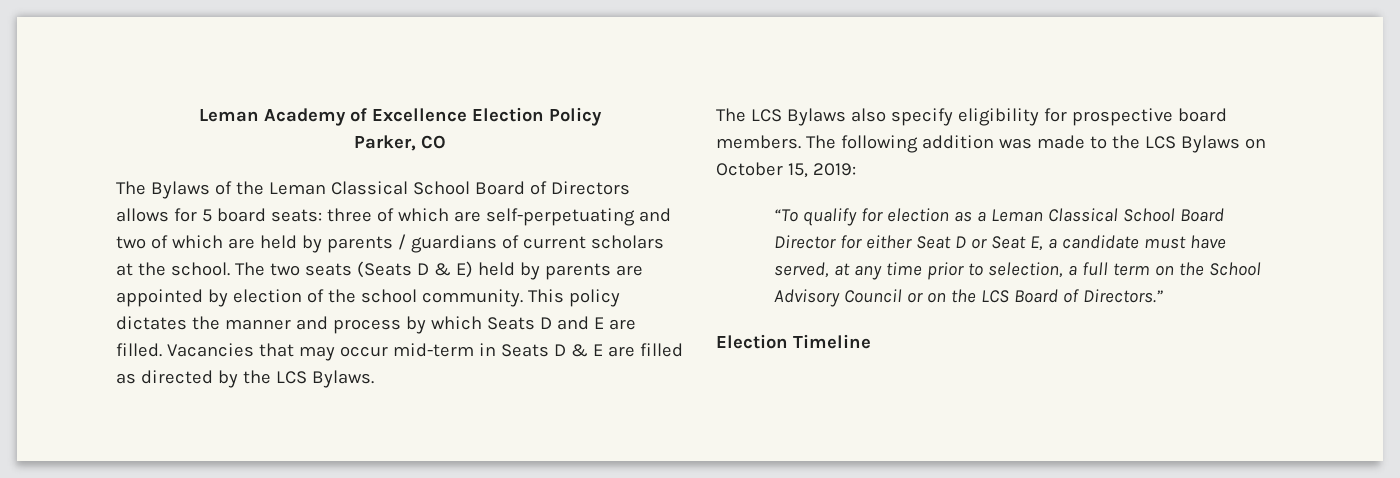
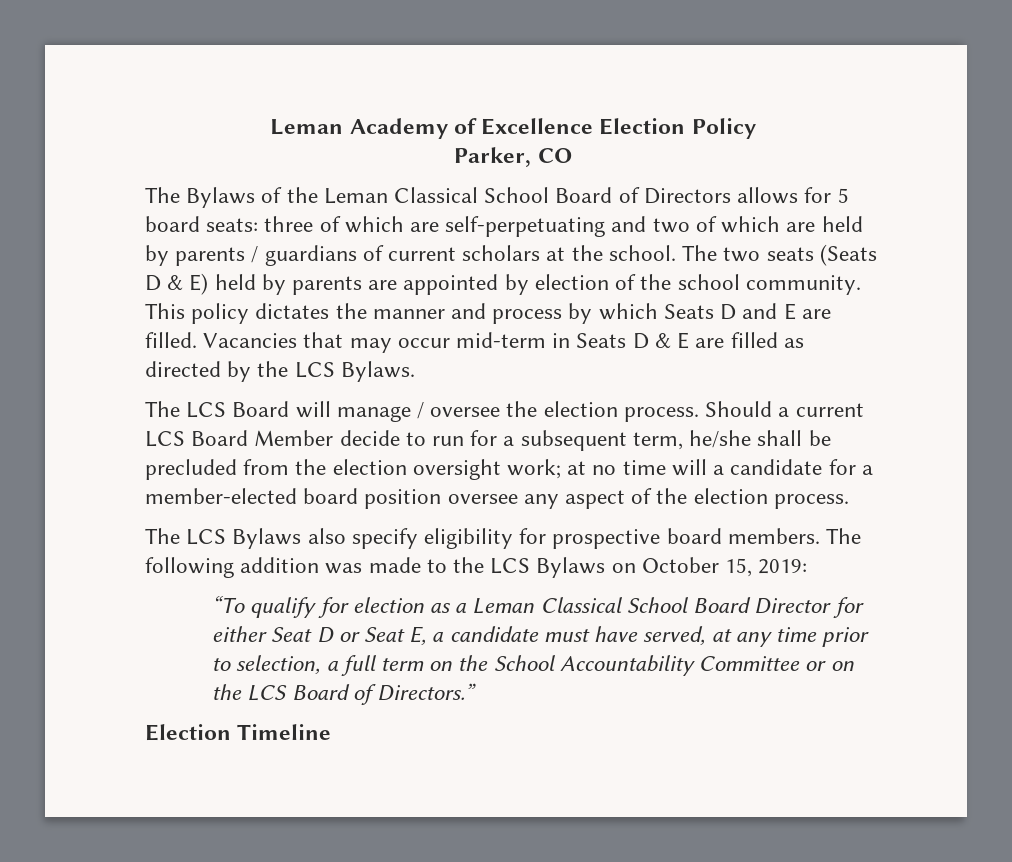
+ The LCS Board will manage / oversee the election process. Should a current LCS Board Member decide to run for a subsequent term, he/she shall be precluded from the election oversight work; at no time will a candidate for a member-elected board position oversee any aspect of the election process.
- “To qualify for election as a Leman Classical School Board Director for either Seat D or Seat E, a candidate must have served, at any time prior to selection, a full term on the School Advisory Council or on the LCS Board of Directors.”
+ “To qualify for election as a Leman Classical School Board Director for either Seat D or Seat E, a candidate must have served, at any time prior to selection, a full term on the School Accountability Committee or on the LCS Board of Directors.”

